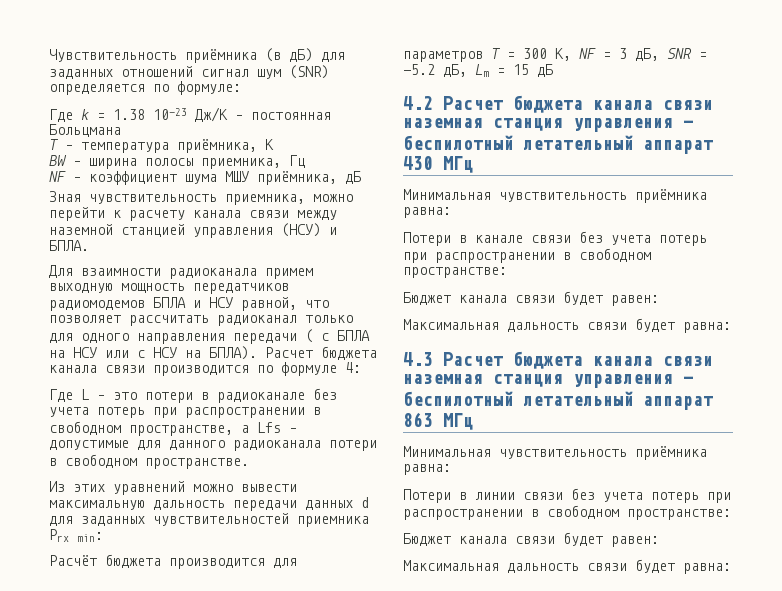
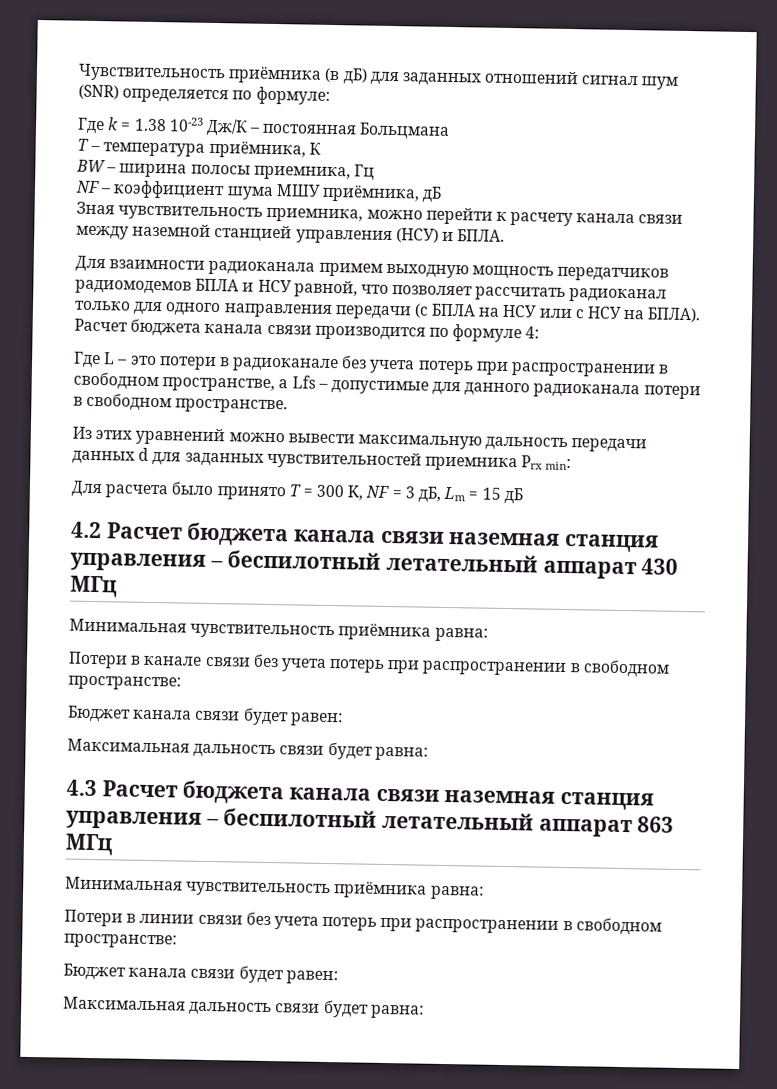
- Для взаимности радиоканала примем выходную мощность передатчиков радиомодемов БПЛА и НСУ равной, что позволяет рассчитать радиоканал только для одного направления передачи ( с БПЛА на НСУ или с НСУ на БПЛА).
+ Для взаимности радиоканала примем выходную мощность передатчиков радиомодемов БПЛА и НСУ равной, что позволяет рассчитать радиоканал только для одного направления передачи (с БПЛА на НСУ или с НСУ на БПЛА).
- Расчёт бюджета производится для параметров T = 300 K, NF = 3 дБ, SNR = -5.2 дБ, Lm = 15 дБ
+ Для расчета было принято T = 300 K, NF = 3 дБ, Lm = 15 дБ

